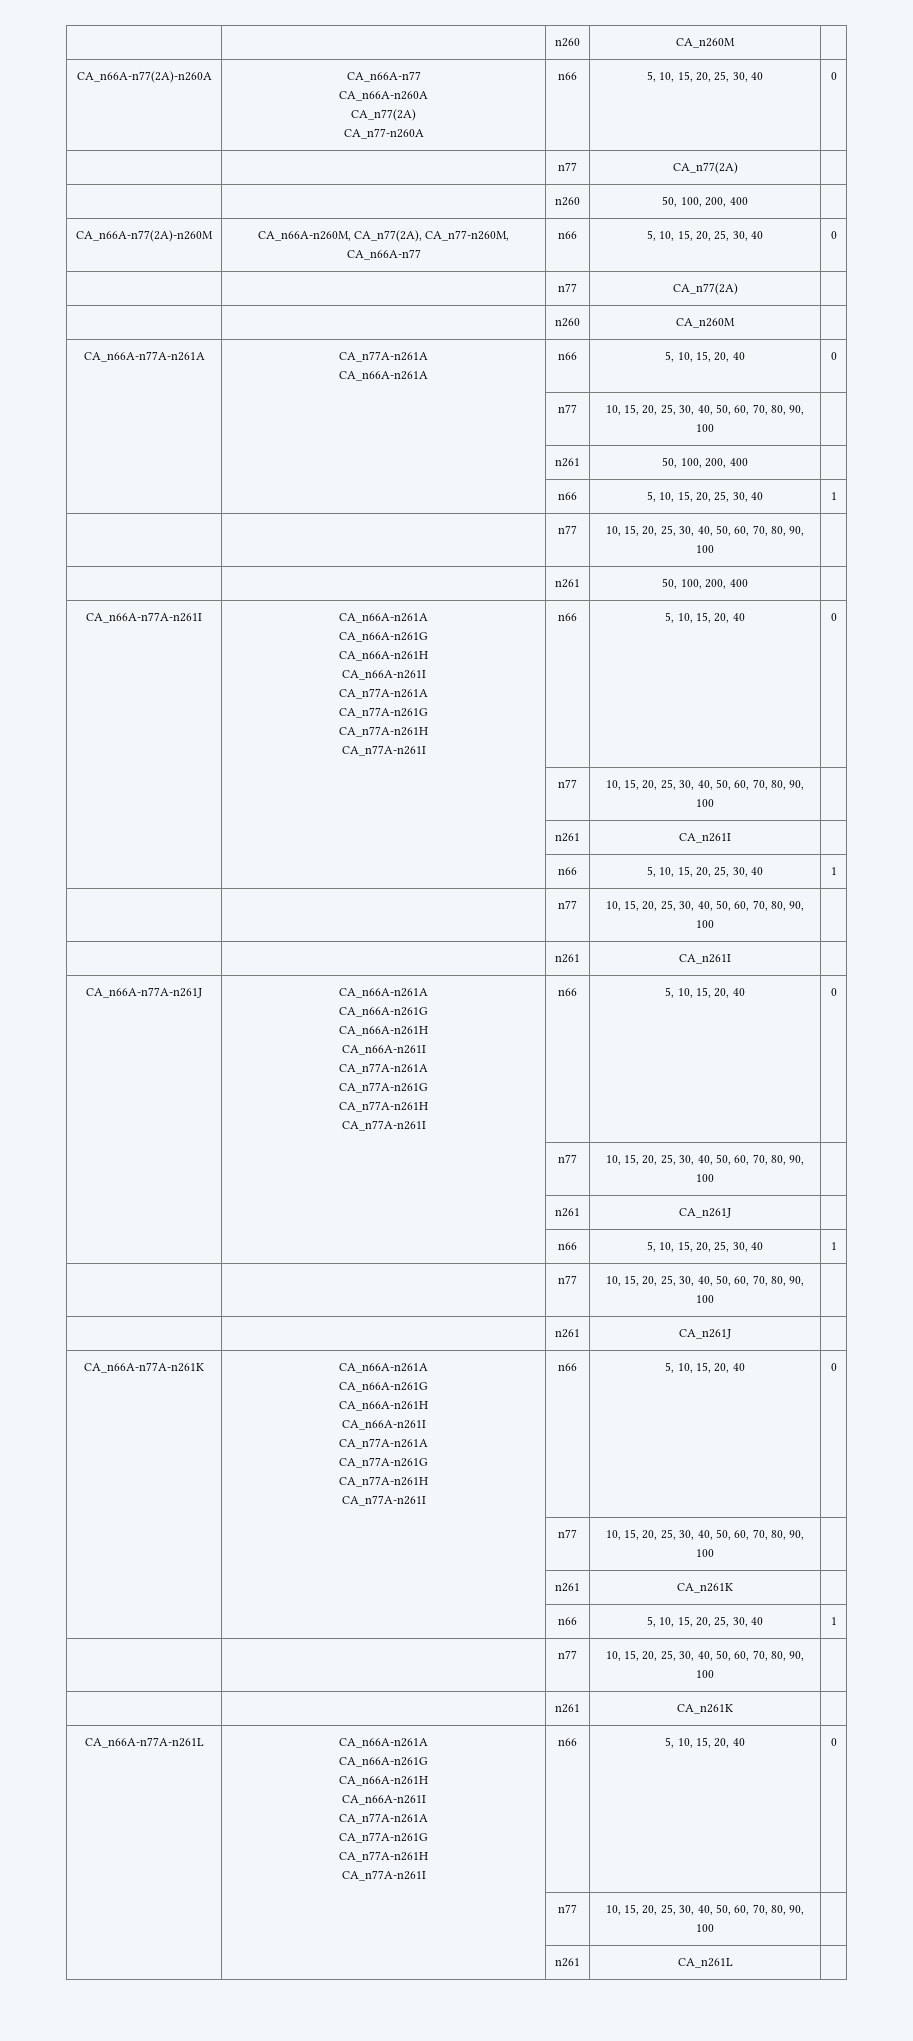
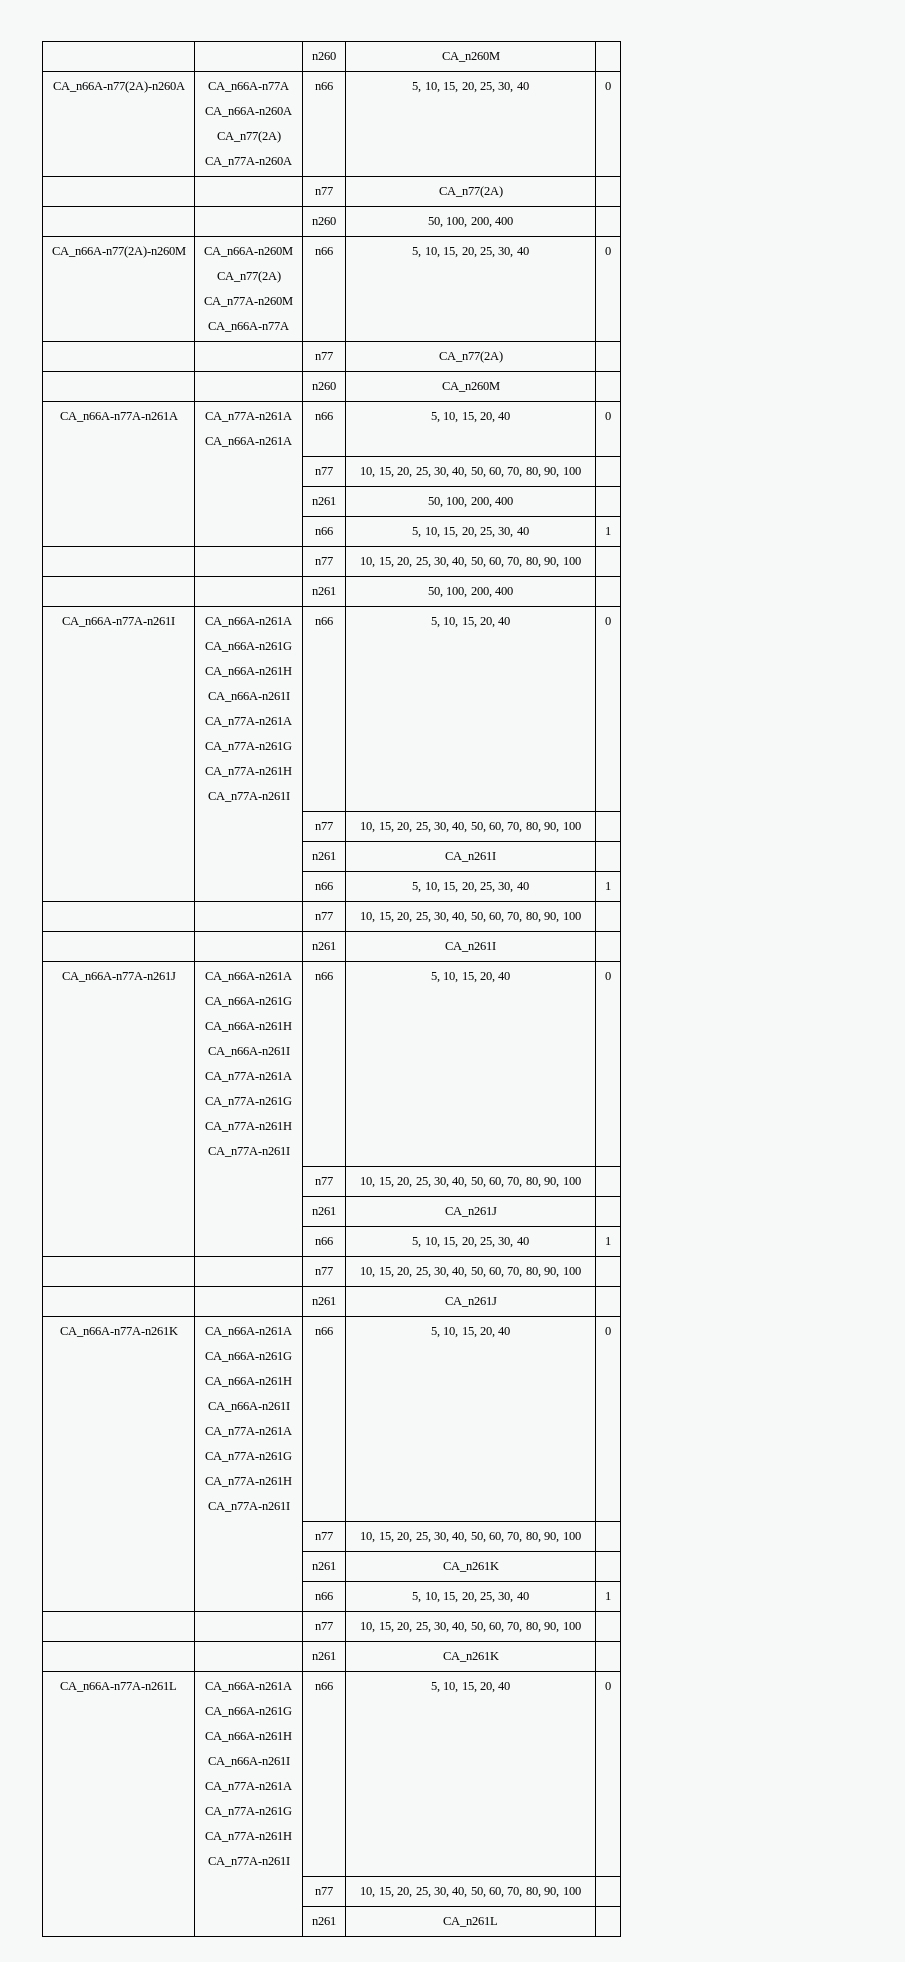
- CA_n66A-n77(2A)-n260A | CA_n66A-n77
+ CA_n66A-n77(2A)-n260A | CA_n66A-n77A
  CA_n66A-n260A
  CA_n77(2A)
- CA_n77-n260A | n66 | 5, 10, 15, 20, 25, 30, 40 | 0
+ CA_n77A-n260A | n66 | 5, 10, 15, 20, 25, 30, 40 | 0
- CA_n66A-n77(2A)-n260M | CA_n66A-n260M, CA_n77(2A), CA_n77-n260M, CA_n66A-n77 | n66 | 5, 10, 15, 20, 25, 30, 40 | 0
+ CA_n66A-n77(2A)-n260M | CA_n66A-n260M
+ CA_n77(2A)
+ CA_n77A-n260M
+ CA_n66A-n77A | n66 | 5, 10, 15, 20, 25, 30, 40 | 0

